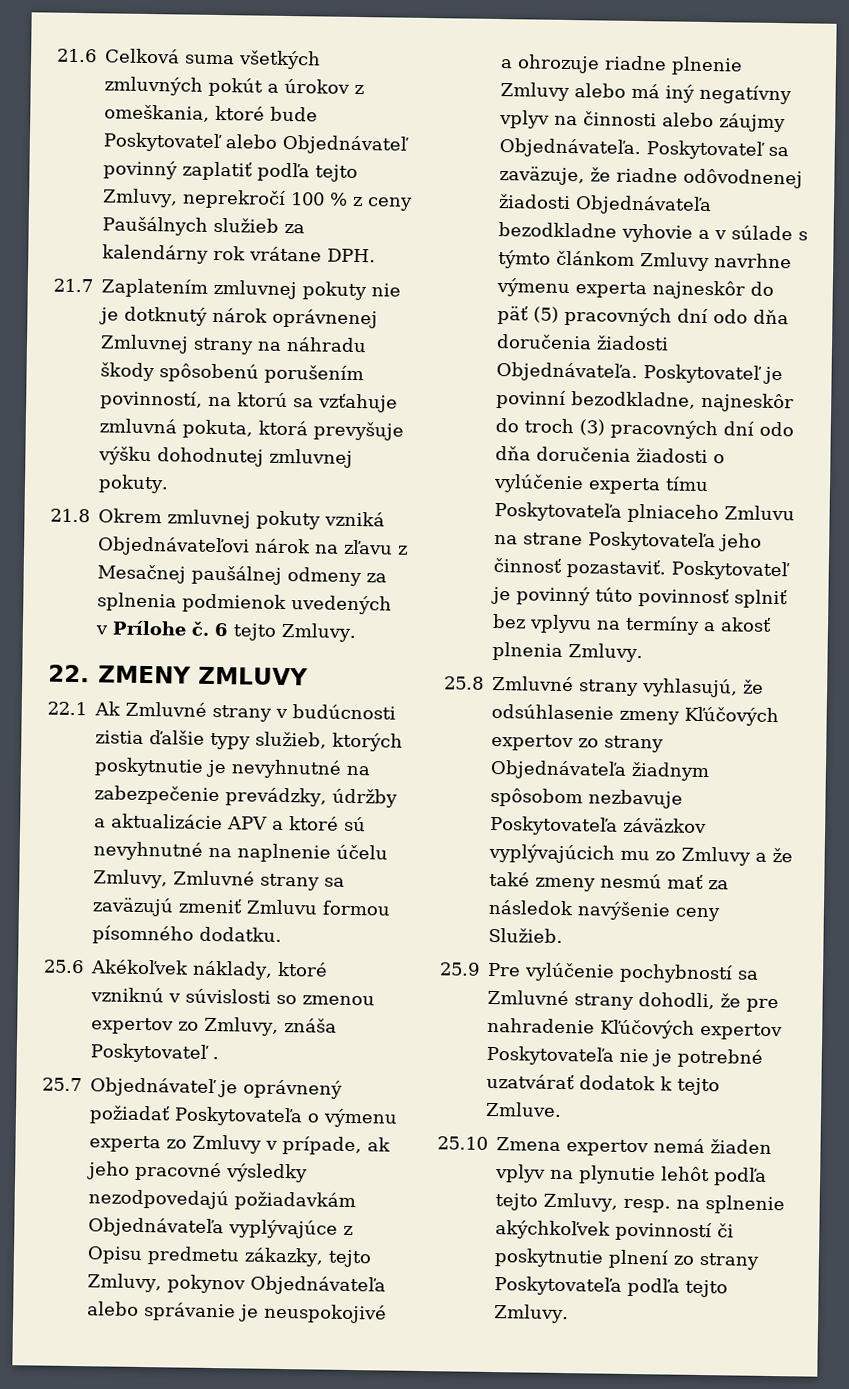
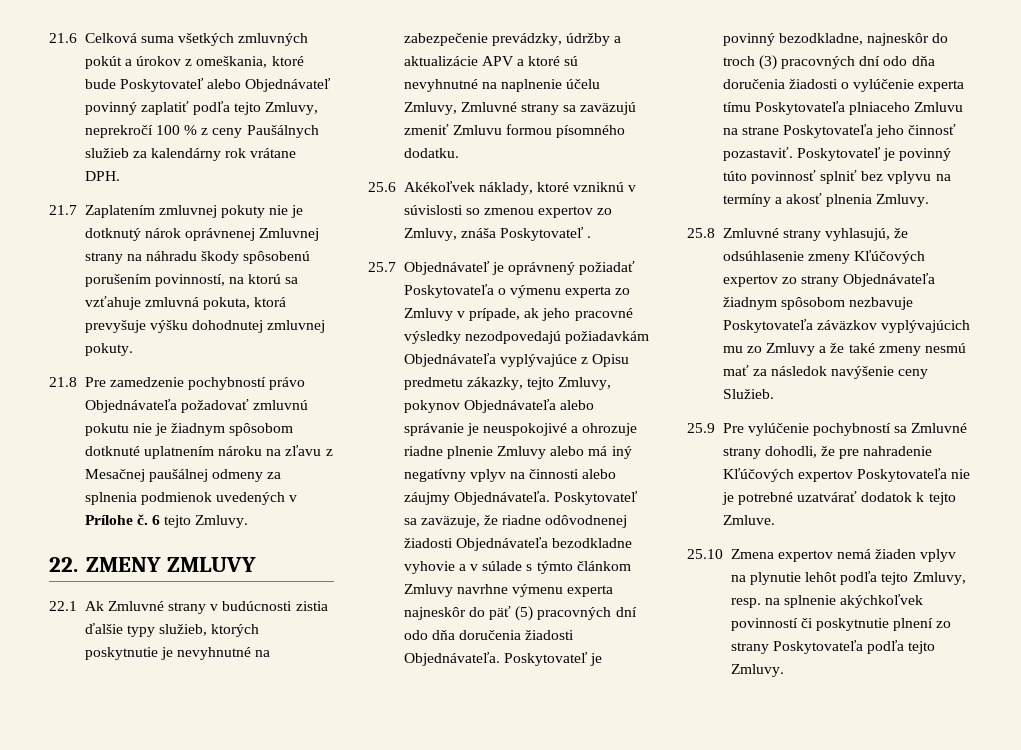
- 21.8 Okrem zmluvnej pokuty vzniká Objednávateľovi nárok na zľavu z Mesačnej paušálnej odmeny za splnenia podmienok uvedených v Prílohe č.
+ 21.8 Pre zamedzenie pochybností právo Objednávateľa požadovať zmluvnú pokutu nie je žiadnym spôsobom dotknuté uplatnením nároku na zľavu z Mesačnej paušálnej odmeny za splnenia podmienok uvedených v Prílohe č.
- Poskytovateľ je povinní bezodkladne, najneskôr do troch (3) pracovných dní odo dňa doručenia žiadosti o vylúčenie experta tímu Poskytovateľa plniaceho Zmluvu na strane Poskytovateľa jeho činnosť pozastaviť.
+ Poskytovateľ je povinný bezodkladne, najneskôr do troch (3) pracovných dní odo dňa doručenia žiadosti o vylúčenie experta tímu Poskytovateľa plniaceho Zmluvu na strane Poskytovateľa jeho činnosť pozastaviť.

